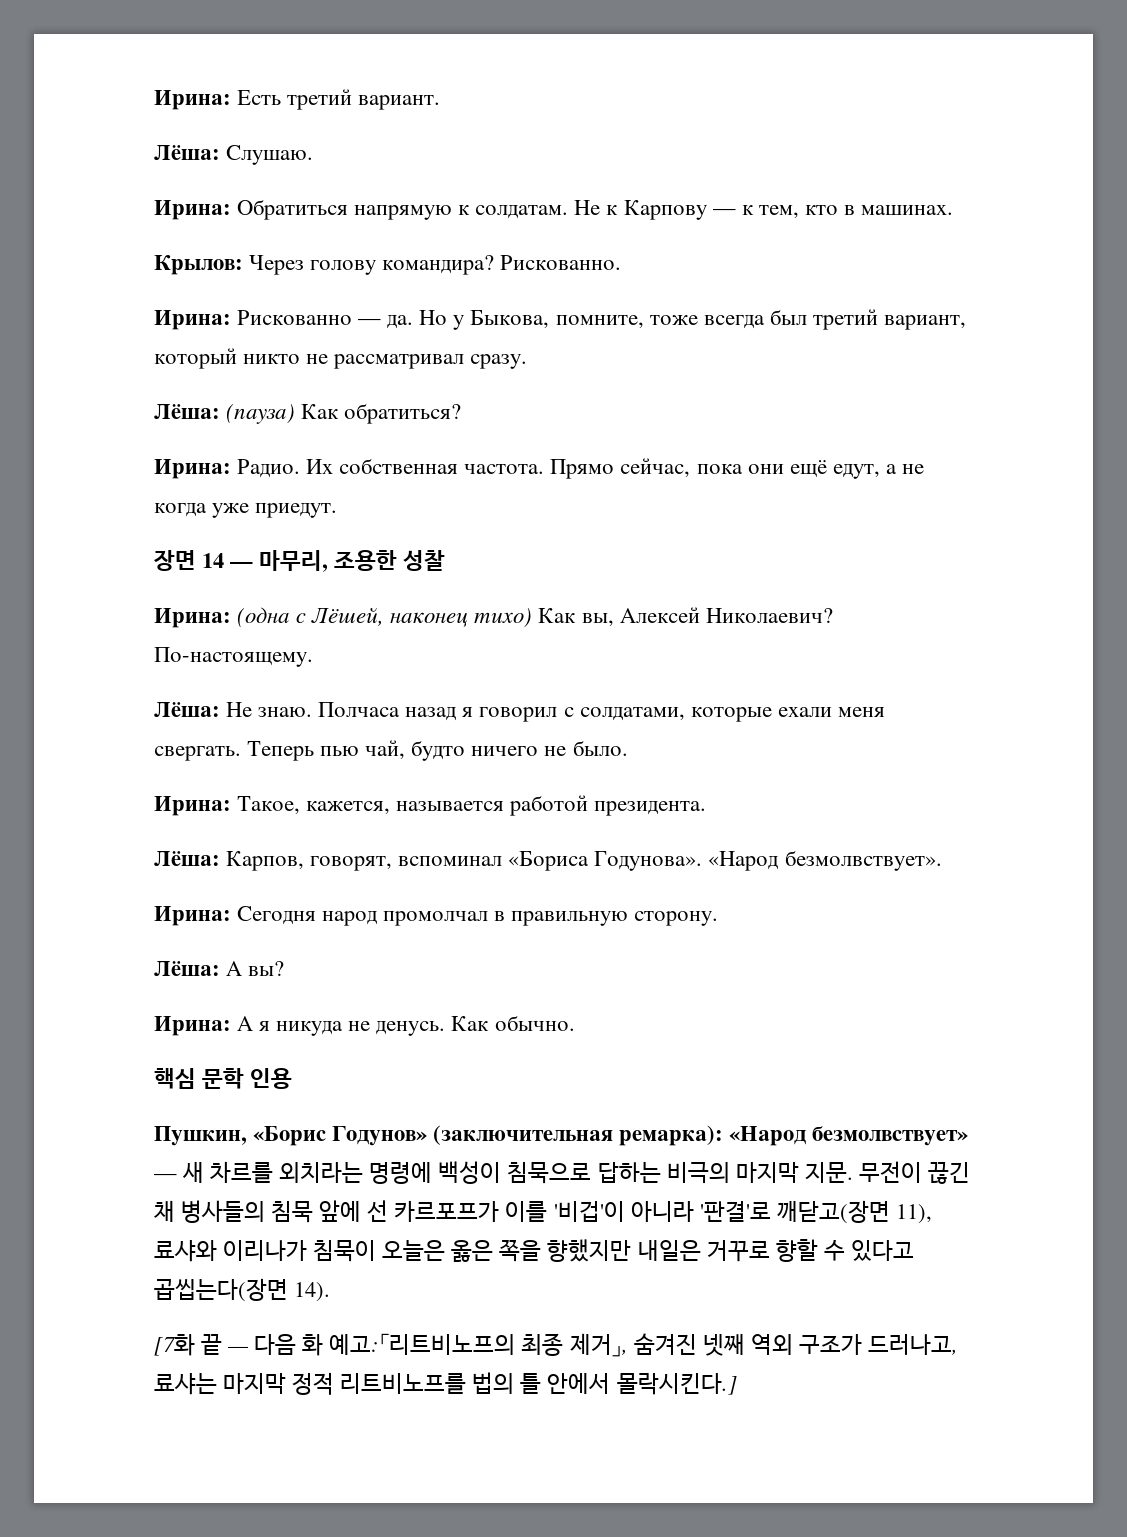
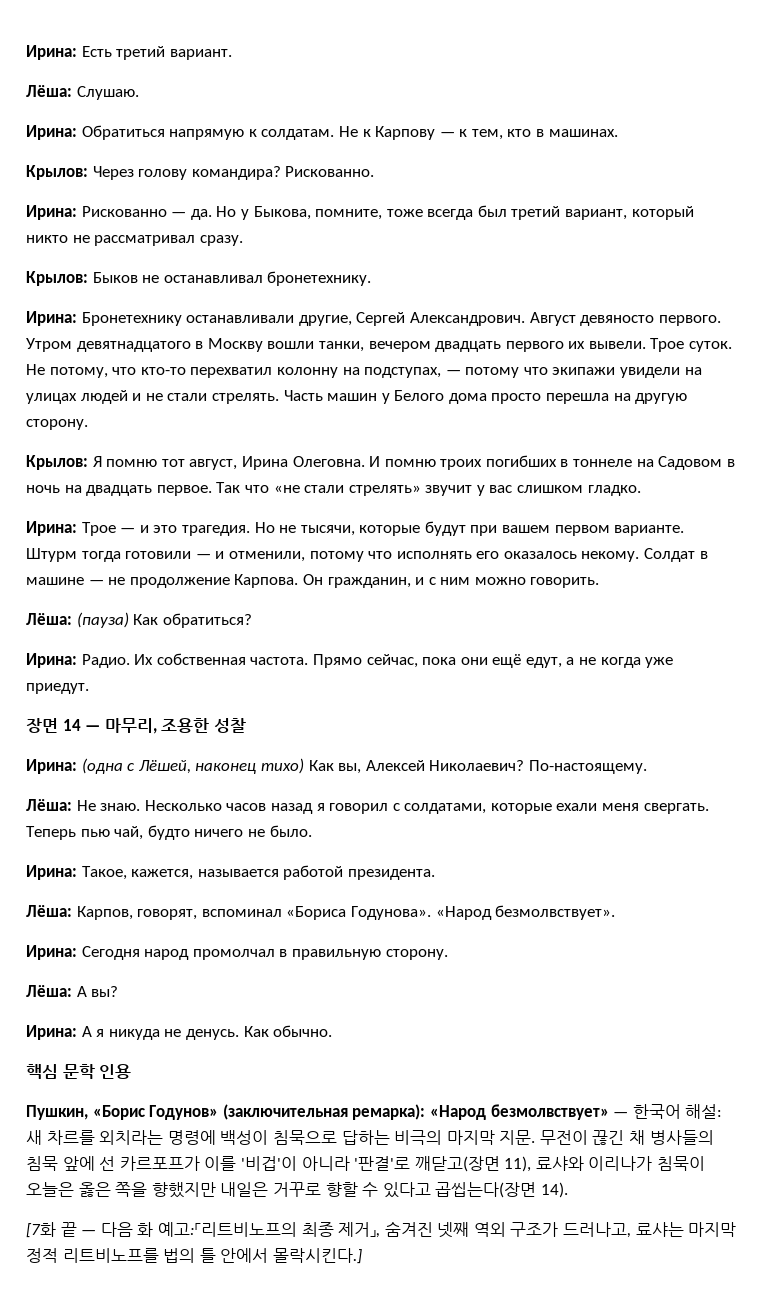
+ Крылов: Быков не останавливал бронетехнику.
+ Ирина: Бронетехнику останавливали другие, Сергей Александрович. Август девяносто первого. Утром девятнадцатого в Москву вошли танки, вечером двадцать первого их вывели. Трое суток. Не потому, что кто-то перехватил колонну на подступах, — потому что экипажи увидели на улицах людей и не стали стрелять. Часть машин у Белого дома просто перешла на другую сторону.
+ Крылов: Я помню тот август, Ирина Олеговна. И помню троих погибших в тоннеле на Садовом в ночь на двадцать первое. Так что «не стали стрелять» звучит у вас слишком гладко.
+ Ирина: Трое — и это трагедия. Но не тысячи, которые будут при вашем первом варианте. Штурм тогда готовили — и отменили, потому что исполнять его оказалось некому. Солдат в машине — не продолжение Карпова. Он гражданин, и с ним можно говорить.
- Полчаса назад я говорил с солдатами, которые ехали меня свергать.
+ Несколько часов назад я говорил с солдатами, которые ехали меня свергать.
- Пушкин, «Борис Годунов» (заключительная ремарка): «Народ безмолвствует» — 새 차르를 외치라는 명령에 백성이 침묵으로 답하는 비극의 마지막 지문.
+ Пушкин, «Борис Годунов» (заключительная ремарка): «Народ безмолвствует» — 한국어 해설: 새 차르를 외치라는 명령에 백성이 침묵으로 답하는 비극의 마지막 지문.

